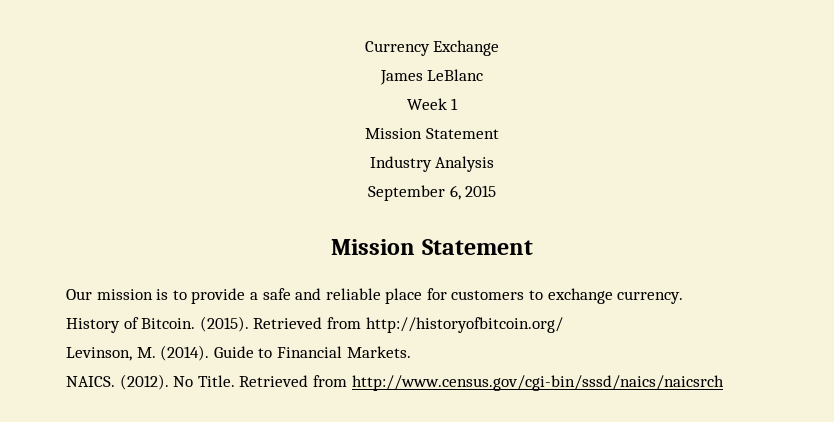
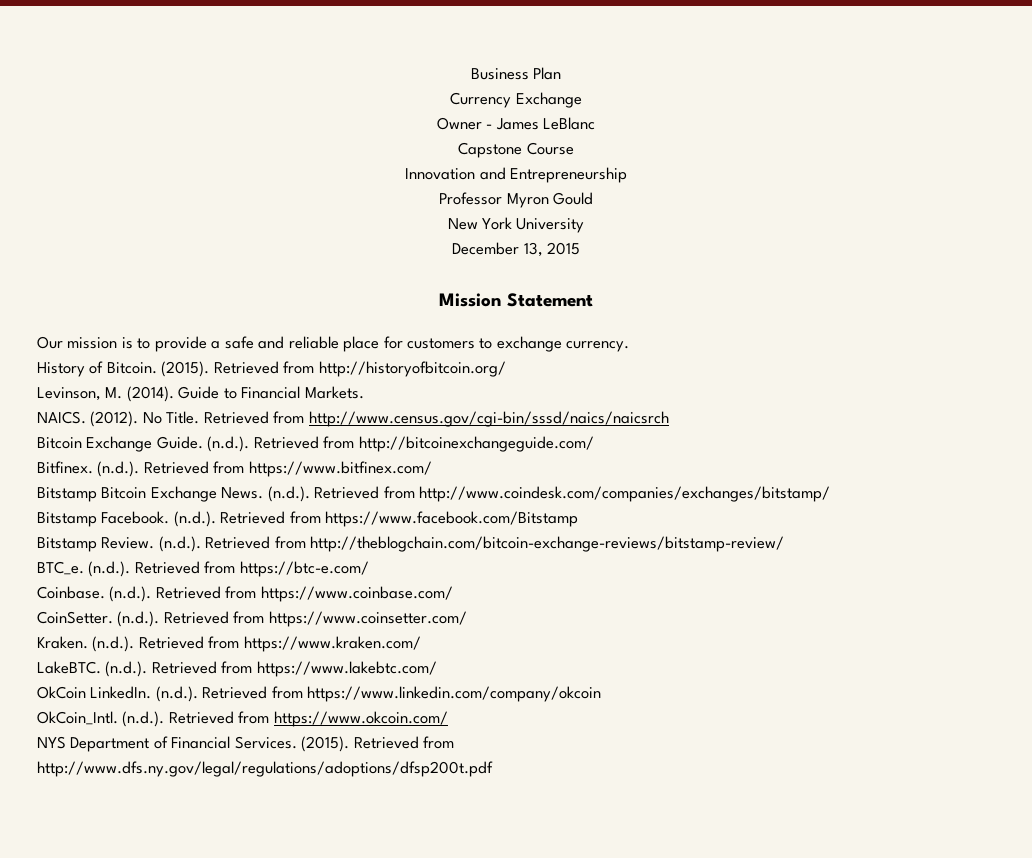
+ Business Plan
- James LeBlanc
+ Owner - James LeBlanc
- Week 1
- Mission Statement
- Industry Analysis
- September 6, 2015
+ Capstone Course
+ Innovation and Entrepreneurship
+ Professor Myron Gould
+ New York University
+ December 13, 2015
+ Bitcoin Exchange Guide. (n.d.). Retrieved from http://bitcoinexchangeguide.com/
+ Bitfinex. (n.d.). Retrieved from https://www.bitfinex.com/
+ Bitstamp Bitcoin Exchange News. (n.d.). Retrieved from http://www.coindesk.com/companies/exchanges/bitstamp/
+ Bitstamp Facebook. (n.d.). Retrieved from https://www.facebook.com/Bitstamp
+ Bitstamp Review. (n.d.). Retrieved from http://theblogchain.com/bitcoin-exchange-reviews/bitstamp-review/
+ BTC_e. (n.d.). Retrieved from https://btc-e.com/
+ Coinbase. (n.d.). Retrieved from https://www.coinbase.com/
+ CoinSetter. (n.d.). Retrieved from https://www.coinsetter.com/
+ Kraken. (n.d.). Retrieved from https://www.kraken.com/
+ LakeBTC. (n.d.). Retrieved from https://www.lakebtc.com/
+ OkCoin LinkedIn. (n.d.). Retrieved from https://www.linkedin.com/company/okcoin
+ OkCoin_Intl. (n.d.). Retrieved from https://www.okcoin.com/
+ NYS Department of Financial Services. (2015). Retrieved from
+ http://www.dfs.ny.gov/legal/regulations/adoptions/dfsp200t.pdf

